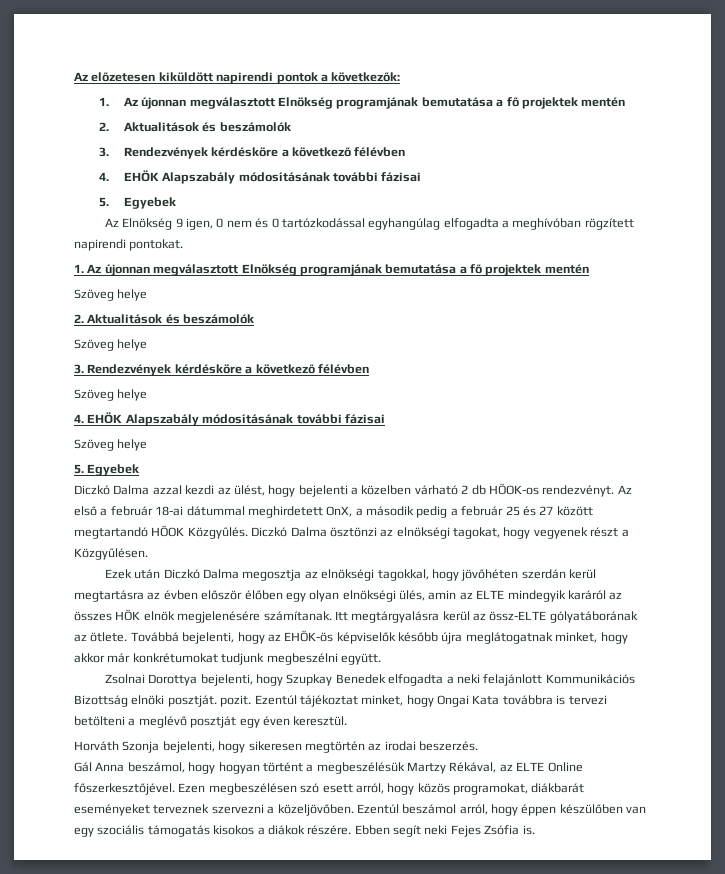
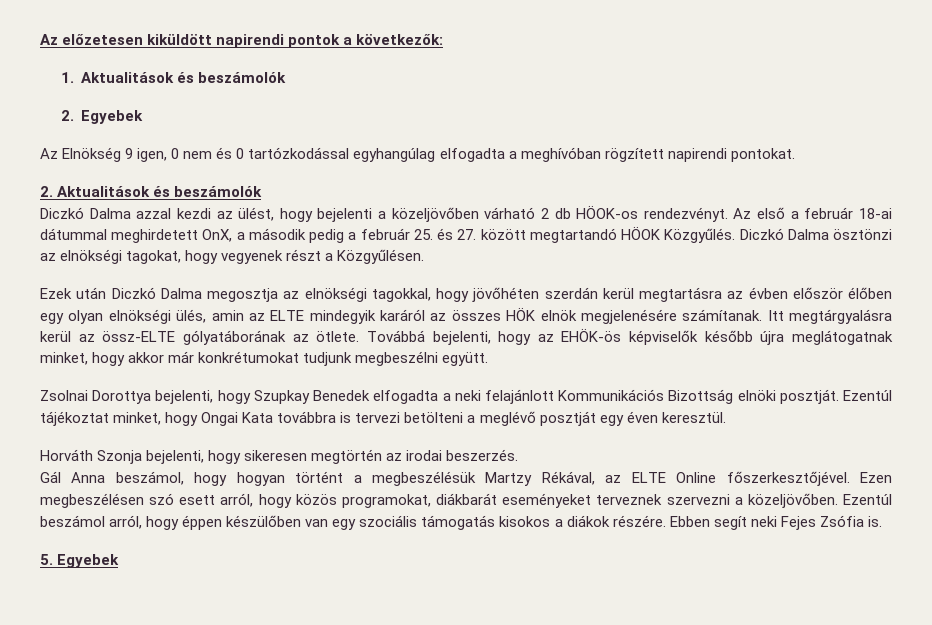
  Az előzetesen kiküldött napirendi pontok a következők:
- 1. Az újonnan megválasztott Elnökség programjának bemutatása a fő projektek mentén
- 2. Aktualitások és beszámolók
- 3. Rendezvények kérdésköre a következő félévben
- 4. EHÖK Alapszabály módosításának további fázisai
- 5. Egyebek
+ 1. Aktualitások és beszámolók
+ 2. Egyebek
  Az Elnökség 9 igen, 0 nem és 0 tartózkodással egyhangúlag elfogadta a meghívóban rögzített napirendi pontokat.
- 1. Az újonnan megválasztott Elnökség programjának bemutatása a fő projektek mentén
- Szöveg helye
  2. Aktualitások és beszámolók
- Szöveg helye
- 3. Rendezvények kérdésköre a következő félévben
- Szöveg helye
- 4. EHÖK Alapszabály módosításának további fázisai
- Szöveg helye
- 5. Egyebek
- Diczkó Dalma azzal kezdi az ülést, hogy bejelenti a közelben várható 2 db HÖOK-os rendezvényt.
+ Diczkó Dalma azzal kezdi az ülést, hogy bejelenti a közeljövőben várható 2 db HÖOK-os rendezvényt.
- Az első a február 18-ai dátummal meghirdetett OnX, a második pedig a február 25 és 27 között megtartandó HÖOK Közgyűlés.
+ Az első a február 18-ai dátummal meghirdetett OnX, a második pedig a február 25. és 27. között megtartandó HÖOK Közgyűlés.
- Zsolnai Dorottya bejelenti, hogy Szupkay Benedek elfogadta a neki felajánlott Kommunikációs Bizottság elnöki posztját. pozit.
+ Zsolnai Dorottya bejelenti, hogy Szupkay Benedek elfogadta a neki felajánlott Kommunikációs Bizottság elnöki posztját.
+ 5. Egyebek

